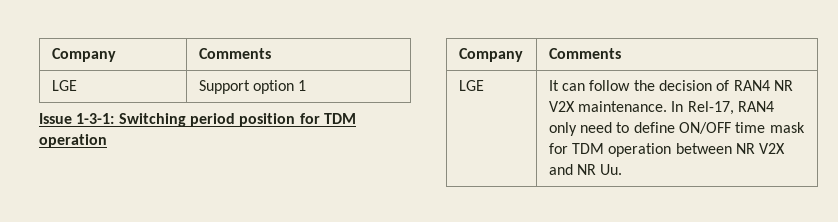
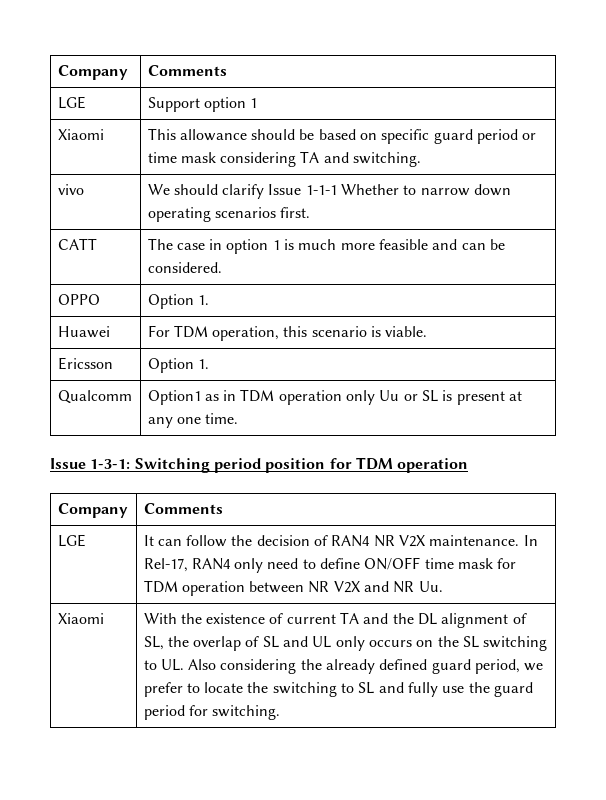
+ Xiaomi | This allowance should be based on specific guard period or time mask considering TA and switching.
+ vivo | We should clarify Issue 1-1-1 Whether to narrow down operating scenarios first.
+ CATT | The case in option 1 is much more feasible and can be considered.
+ OPPO | Option 1.
+ Huawei | For TDM operation, this scenario is viable.
+ Ericsson | Option 1.
+ Qualcomm | Option1 as in TDM operation only Uu or SL is present at any one time.
+ Xiaomi | With the existence of current TA and the DL alignment of SL, the overlap of SL and UL only occurs on the SL switching to UL. Also considering the already defined guard period, we prefer to locate the switching to SL and fully use the guard period for switching.

